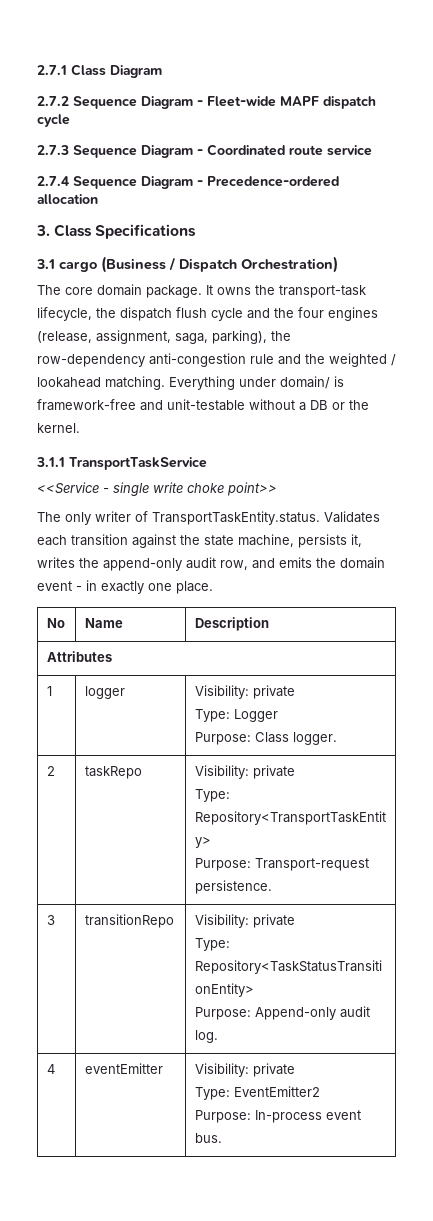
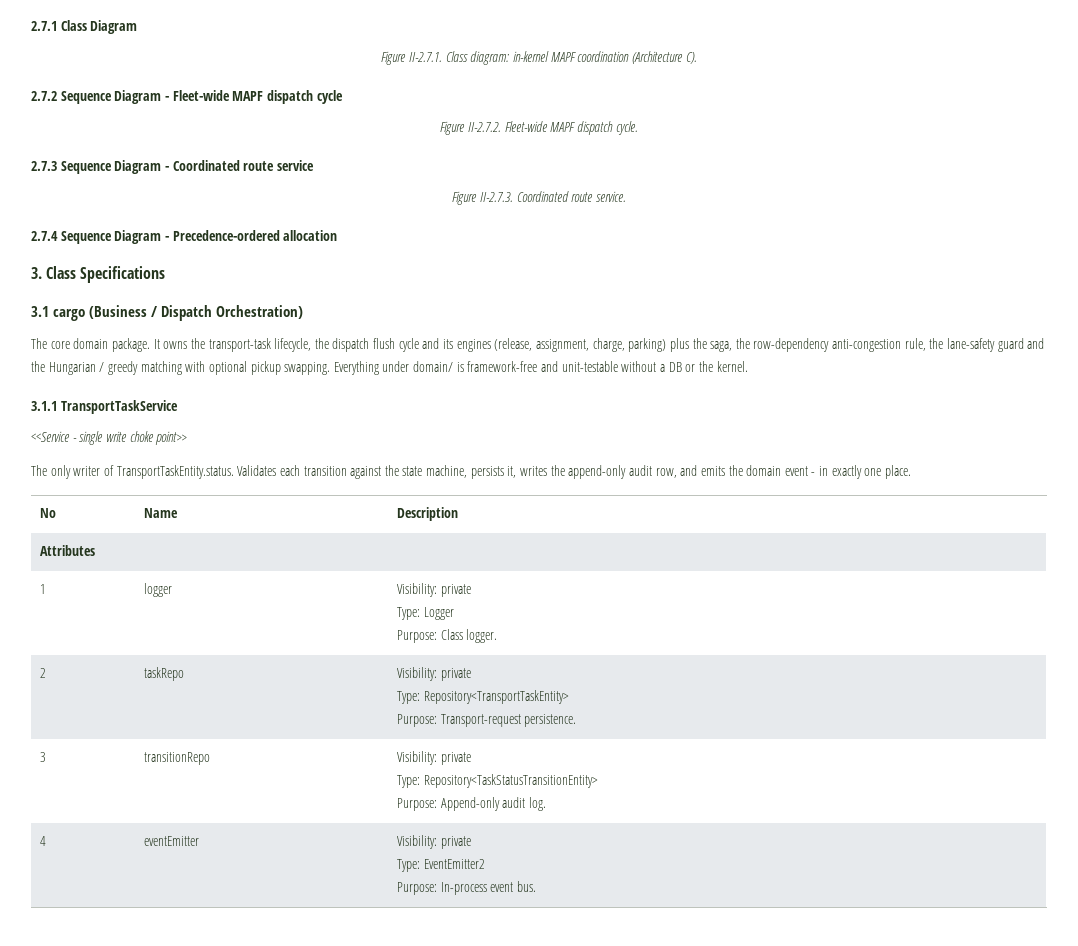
+ Figure II-2.7.1. Class diagram: in-kernel MAPF coordination (Architecture C).
+ Figure II-2.7.2. Fleet-wide MAPF dispatch cycle.
+ Figure II-2.7.3. Coordinated route service.
- It owns the transport-task lifecycle, the dispatch flush cycle and the four engines (release, assignment, saga, parking), the row-dependency anti-congestion rule and the weighted / lookahead matching.
+ It owns the transport-task lifecycle, the dispatch flush cycle and its engines (release, assignment, charge, parking) plus the saga, the row-dependency anti-congestion rule, the lane-safety guard and the Hungarian / greedy matching with optional pickup swapping.

